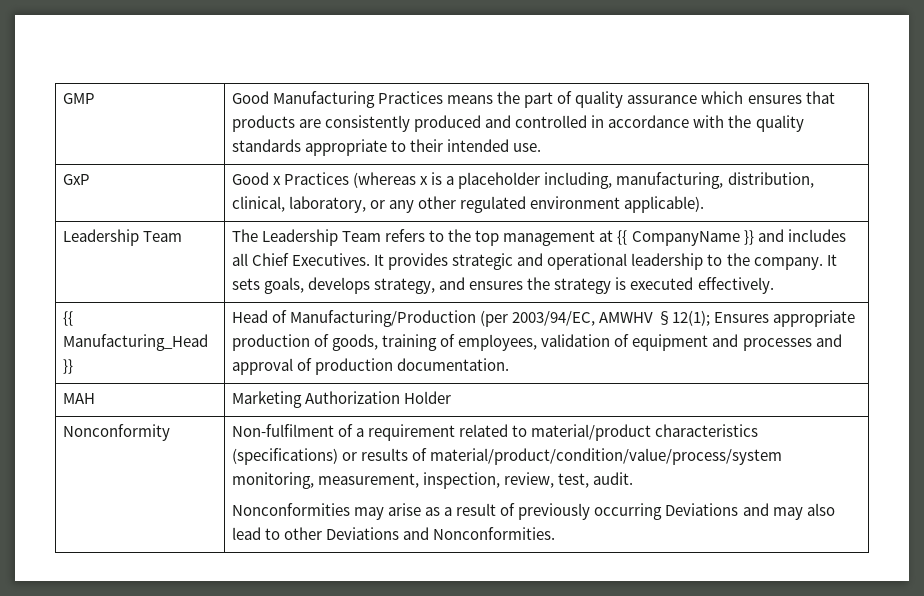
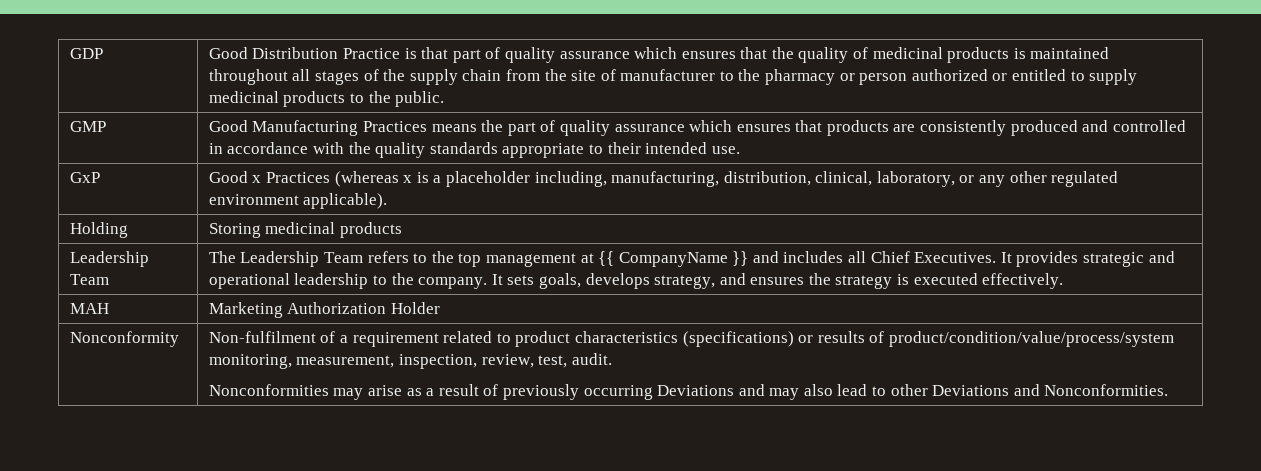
+ GDP | Good Distribution Practice is that part of quality assurance which ensures that the quality of medicinal products is maintained throughout all stages of the supply chain from the site of manufacturer to the pharmacy or person authorized or entitled to supply medicinal products to the public.
+ Holding | Storing medicinal products
- {{ Manufacturing_Head }} | Head of Manufacturing/Production (per 2003/94/EC, AMWHV §12(1); Ensures appropriate production of goods, training of employees, validation of equipment and processes and approval of production documentation.
- Nonconformity | Non-fulfilment of a requirement related to material/product characteristics (specifications) or results of material/product/condition/value/process/system monitoring, measurement, inspection, review, test, audit.
+ Nonconformity | Non-fulfilment of a requirement related to product characteristics (specifications) or results of product/condition/value/process/system monitoring, measurement, inspection, review, test, audit.

